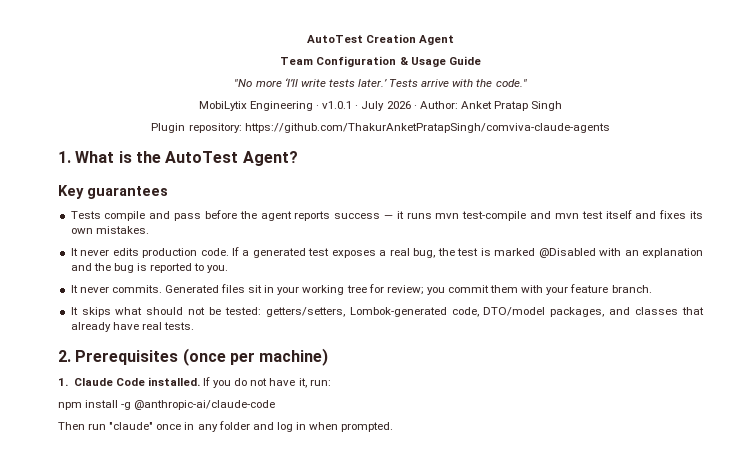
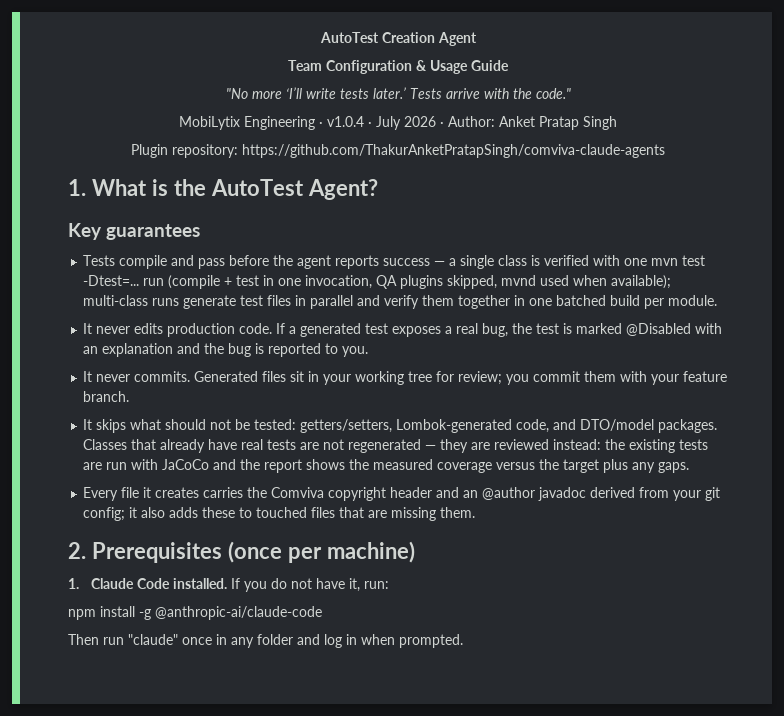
- MobiLytix Engineering · v1.0.1 · July 2026 · Author: Anket Pratap Singh
+ MobiLytix Engineering · v1.0.4 · July 2026 · Author: Anket Pratap Singh
- Tests compile and pass before the agent reports success — it runs mvn test-compile and mvn test itself and fixes its own mistakes.
+ Tests compile and pass before the agent reports success — a single class is verified with one mvn test -Dtest=... run (compile + test in one invocation, QA plugins skipped, mvnd used when available); multi-class runs generate test files in parallel and verify them together in one batched build per module.
- It skips what should not be tested: getters/setters, Lombok-generated code, DTO/model packages, and classes that already have real tests.
+ It skips what should not be tested: getters/setters, Lombok-generated code, and DTO/model packages. Classes that already have real tests are not regenerated — they are reviewed instead: the existing tests are run with JaCoCo and the report shows the measured coverage versus the target plus any gaps.
+ Every file it creates carries the Comviva copyright header and an @author javadoc derived from your git config; it also adds these to touched files that are missing them.

